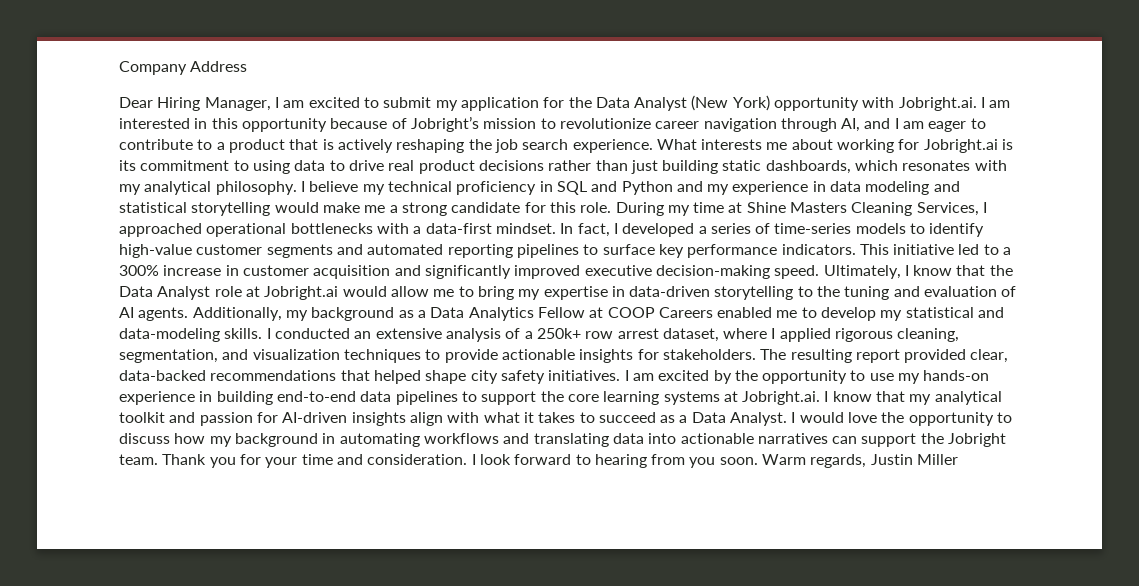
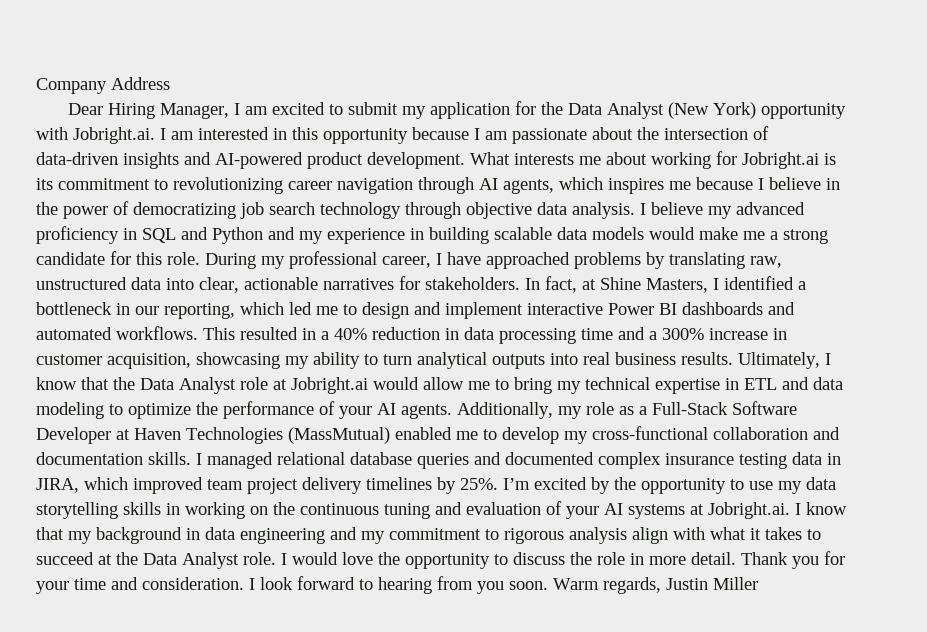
- Dear Hiring Manager, I am excited to submit my application for the Data Analyst (New York) opportunity with Jobright.ai. I am interested in this opportunity because of Jobright’s mission to revolutionize career navigation through AI, and I am eager to contribute to a product that is actively reshaping the job search experience.
+ Dear Hiring Manager, I am excited to submit my application for the Data Analyst (New York) opportunity with Jobright.ai. I am interested in this opportunity because I am passionate about the intersection of data-driven insights and AI-powered product development.
- What interests me about working for Jobright.ai is its commitment to using data to drive real product decisions rather than just building static dashboards, which resonates with my analytical philosophy.
+ What interests me about working for Jobright.ai is its commitment to revolutionizing career navigation through AI agents, which inspires me because I believe in the power of democratizing job search technology through objective data analysis.
- I believe my technical proficiency in SQL and Python and my experience in data modeling and statistical storytelling would make me a strong candidate for this role.
+ I believe my advanced proficiency in SQL and Python and my experience in building scalable data models would make me a strong candidate for this role.
- During my time at Shine Masters Cleaning Services, I approached operational bottlenecks with a data-first mindset. In fact, I developed a series of time-series models to identify high-value customer segments and automated reporting pipelines to surface key performance indicators. This initiative led to a 300% increase in customer acquisition and significantly improved executive decision-making speed.
+ During my professional career, I have approached problems by translating raw, unstructured data into clear, actionable narratives for stakeholders. In fact, at Shine Masters, I identified a bottleneck in our reporting, which led me to design and implement interactive Power BI dashboards and automated workflows. This resulted in a 40% reduction in data processing time and a 300% increase in customer acquisition, showcasing my ability to turn analytical outputs into real business results.
- Ultimately, I know that the Data Analyst role at Jobright.ai would allow me to bring my expertise in data-driven storytelling to the tuning and evaluation of AI agents.
+ Ultimately, I know that the Data Analyst role at Jobright.ai would allow me to bring my technical expertise in ETL and data modeling to optimize the performance of your AI agents.
- Additionally, my background as a Data Analytics Fellow at COOP Careers enabled me to develop my statistical and data-modeling skills. I conducted an extensive analysis of a 250k+ row arrest dataset, where I applied rigorous cleaning, segmentation, and visualization techniques to provide actionable insights for stakeholders. The resulting report provided clear, data-backed recommendations that helped shape city safety initiatives. I am excited by the opportunity to use my hands-on experience in building end-to-end data pipelines to support the core learning systems at Jobright.ai. I know that my analytical toolkit and passion for AI-driven insights align with what it takes to succeed as a Data Analyst.
+ Additionally, my role as a Full-Stack Software Developer at Haven Technologies (MassMutual) enabled me to develop my cross-functional collaboration and documentation skills. I managed relational database queries and documented complex insurance testing data in JIRA, which improved team project delivery timelines by 25%. I’m excited by the opportunity to use my data storytelling skills in working on the continuous tuning and evaluation of your AI systems at Jobright.ai. I know that my background in data engineering and my commitment to rigorous analysis align with what it takes to succeed at the Data Analyst role.
- I would love the opportunity to discuss how my background in automating workflows and translating data into actionable narratives can support the Jobright team.
+ I would love the opportunity to discuss the role in more detail.

